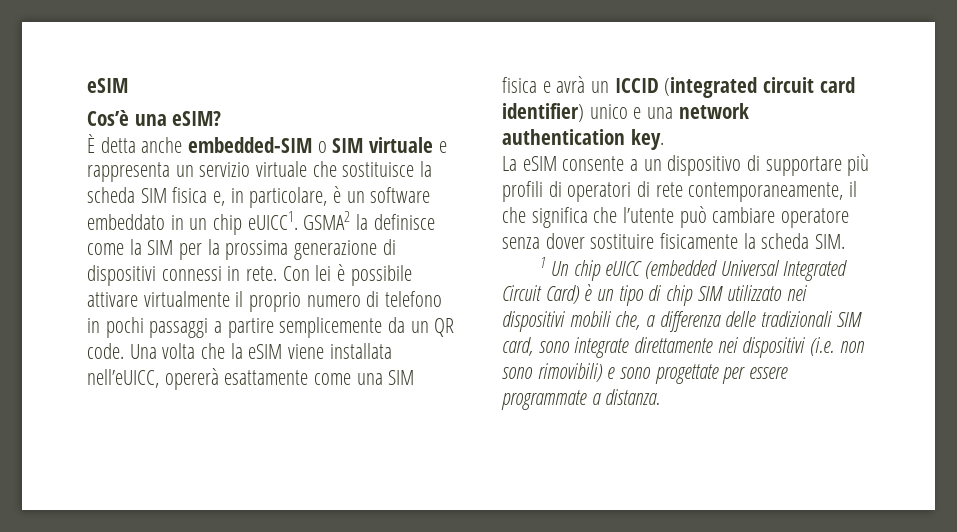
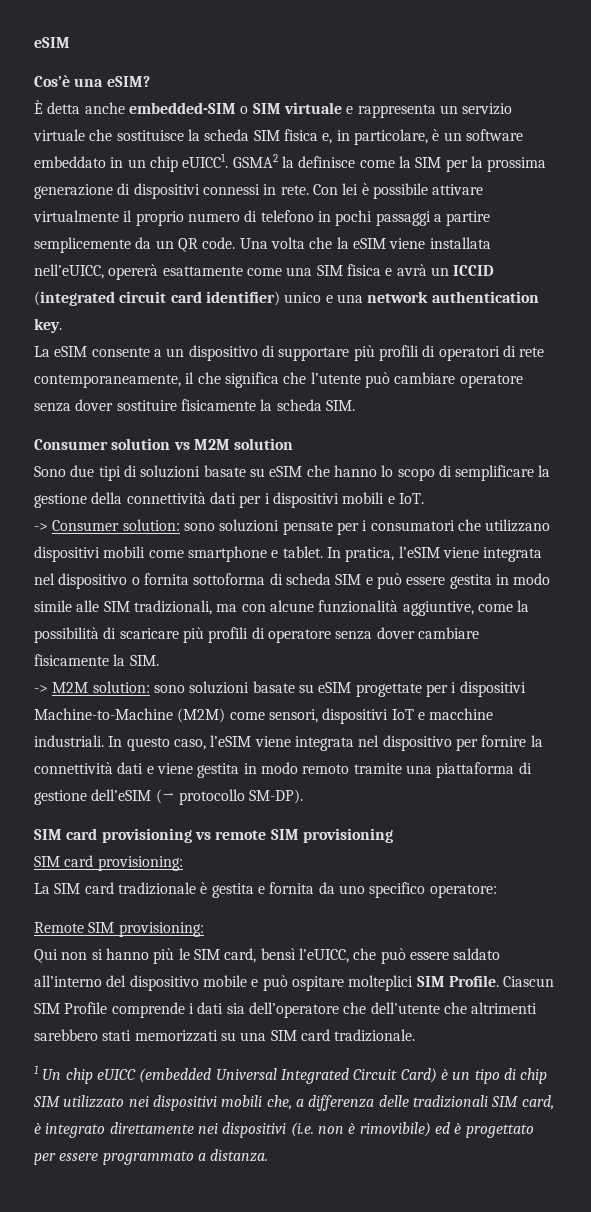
+ Consumer solution vs M2M solution
+ Sono due tipi di soluzioni basate su eSIM che hanno lo scopo di semplificare la gestione della connettività dati per i dispositivi mobili e IoT.
+ -> Consumer solution: sono soluzioni pensate per i consumatori che utilizzano dispositivi mobili come smartphone e tablet. In pratica, l’eSIM viene integrata nel dispositivo o fornita sottoforma di scheda SIM e può essere gestita in modo simile alle SIM tradizionali, ma con alcune funzionalità aggiuntive, come la possibilità di scaricare più profili di operatore senza dover cambiare fisicamente la SIM.
+ -> M2M solution: sono soluzioni basate su eSIM progettate per i dispositivi Machine-to-Machine (M2M) come sensori, dispositivi IoT e macchine industriali. In questo caso, l’eSIM viene integrata nel dispositivo per fornire la connettività dati e viene gestita in modo remoto tramite una piattaforma di gestione dell’eSIM (→ protocollo SM-DP).
+ SIM card provisioning vs remote SIM provisioning
+ SIM card provisioning:
+ La SIM card tradizionale è gestita e fornita da uno specifico operatore:
+ Remote SIM provisioning:
+ Qui non si hanno più le SIM card, bensì l’eUICC, che può essere saldato all’interno del dispositivo mobile e può ospitare molteplici SIM Profile. Ciascun SIM Profile comprende i dati sia dell’operatore che dell’utente che altrimenti sarebbero stati memorizzati su una SIM card tradizionale.
- 1 Un chip eUICC (embedded Universal Integrated Circuit Card) è un tipo di chip SIM utilizzato nei dispositivi mobili che, a differenza delle tradizionali SIM card, sono integrate direttamente nei dispositivi (i.e. non sono rimovibili) e sono progettate per essere programmate a distanza.
+ 1 Un chip eUICC (embedded Universal Integrated Circuit Card) è un tipo di chip SIM utilizzato nei dispositivi mobili che, a differenza delle tradizionali SIM card, è integrato direttamente nei dispositivi (i.e. non è rimovibile) ed è progettato per essere programmato a distanza.

